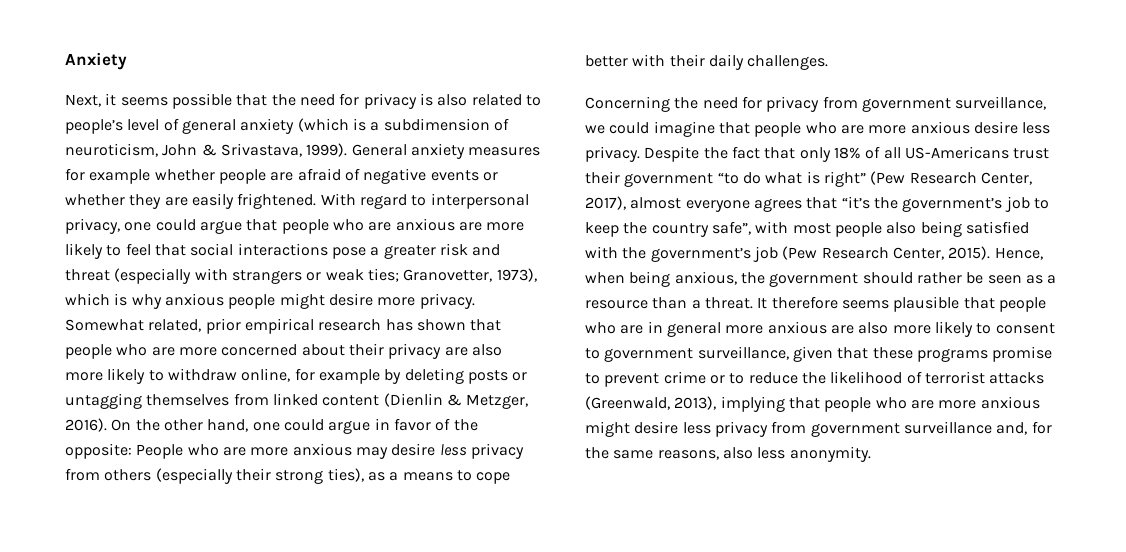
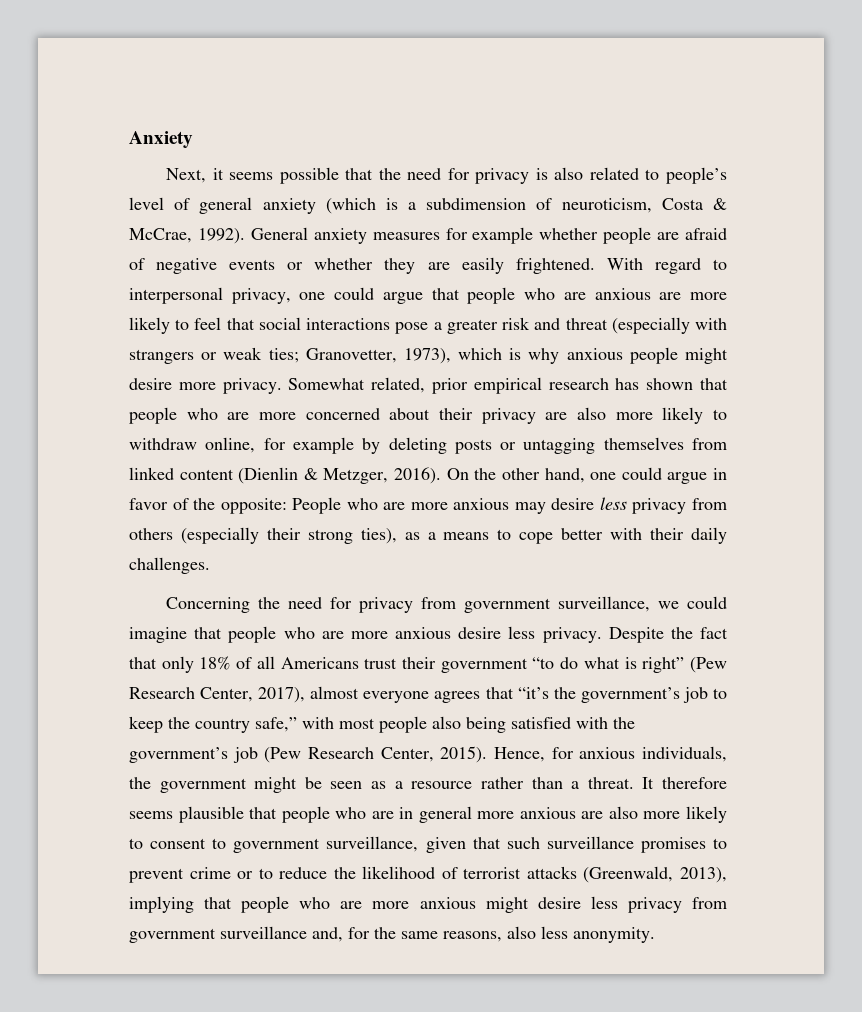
- Next, it seems possible that the need for privacy is also related to people’s level of general anxiety (which is a subdimension of neuroticism, John & Srivastava, 1999).
+ Next, it seems possible that the need for privacy is also related to people’s level of general anxiety (which is a subdimension of neuroticism, Costa & McCrae, 1992).
- Despite the fact that only 18% of all US-Americans trust their government “to do what is right” (Pew Research Center, 2017), almost everyone agrees that “it’s the government’s job to keep the country safe”, with most people also being satisfied with the government’s job (Pew Research Center, 2015).
+ Despite the fact that only 18% of all Americans trust their government “to do what is right” (Pew Research Center, 2017), almost everyone agrees that “it’s the government’s job to keep the country safe,” with most people also being satisfied with the government’s job (Pew Research Center, 2015).
- Hence, when being anxious, the government should rather be seen as a resource than a threat.
+ Hence, for anxious individuals, the government might be seen as a resource rather than a threat.
- It therefore seems plausible that people who are in general more anxious are also more likely to consent to government surveillance, given that these programs promise to prevent crime or to reduce the likelihood of terrorist attacks (Greenwald, 2013), implying that people who are more anxious might desire less privacy from government surveillance and, for the same reasons, also less anonymity.
+ It therefore seems plausible that people who are in general more anxious are also more likely to consent to government surveillance, given that such surveillance promises to prevent crime or to reduce the likelihood of terrorist attacks (Greenwald, 2013), implying that people who are more anxious might desire less privacy from government surveillance and, for the same reasons, also less anonymity.

